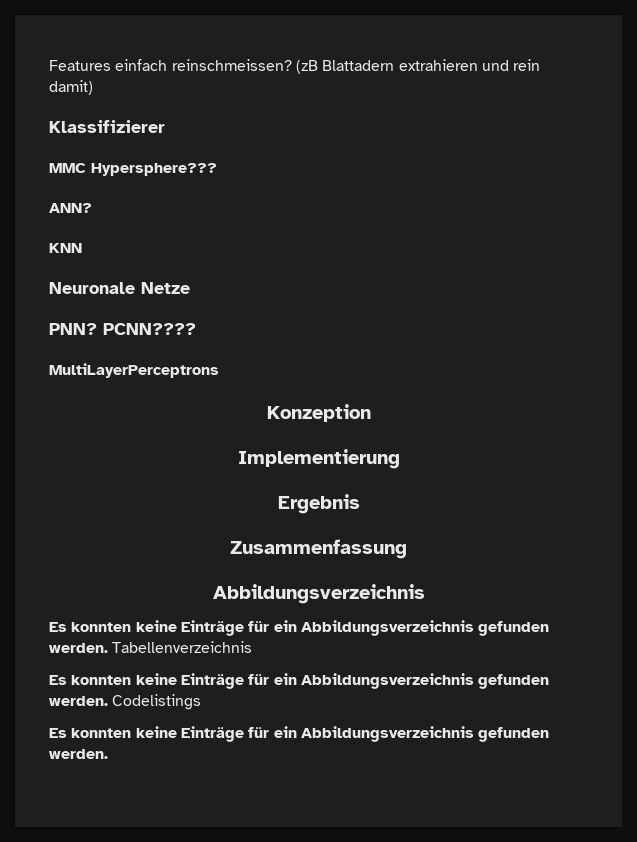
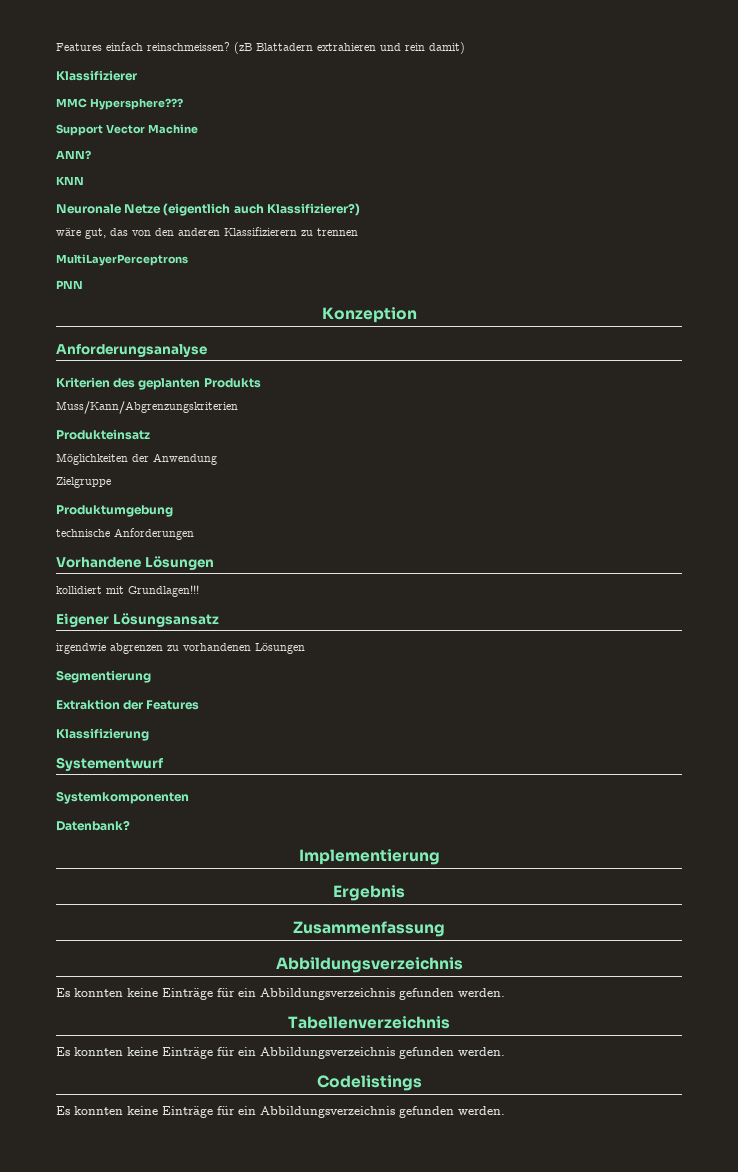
+ Support Vector Machine
- Neuronale Netze
- PNN? PCNN????
+ Neuronale Netze (eigentlich auch Klassifizierer?)
+ wäre gut, das von den anderen Klassifizierern zu trennen
+ PNN
+ Anforderungsanalyse
+ Kriterien des geplanten Produkts
+ Muss/Kann/Abgrenzungskriterien
+ Produkteinsatz
+ Möglichkeiten der Anwendung
+ Zielgruppe
+ Produktumgebung
+ technische Anforderungen
+ Vorhandene Lösungen
+ kollidiert mit Grundlagen!!!
+ Eigener Lösungsansatz
+ irgendwie abgrenzen zu vorhandenen Lösungen
+ Segmentierung
+ Extraktion der Features
+ Klassifizierung
+ Systementwurf
+ Systemkomponenten
+ Datenbank?
  Zusammenfassung
  Abbildungsverzeichnis
- Es konnten keine Einträge für ein Abbildungsverzeichnis gefunden werden. Tabellenverzeichnis
- Es konnten keine Einträge für ein Abbildungsverzeichnis gefunden werden. Codelistings
+ Es konnten keine Einträge für ein Abbildungsverzeichnis gefunden werden.
+ Tabellenverzeichnis
+ Es konnten keine Einträge für ein Abbildungsverzeichnis gefunden werden.
+ Codelistings

